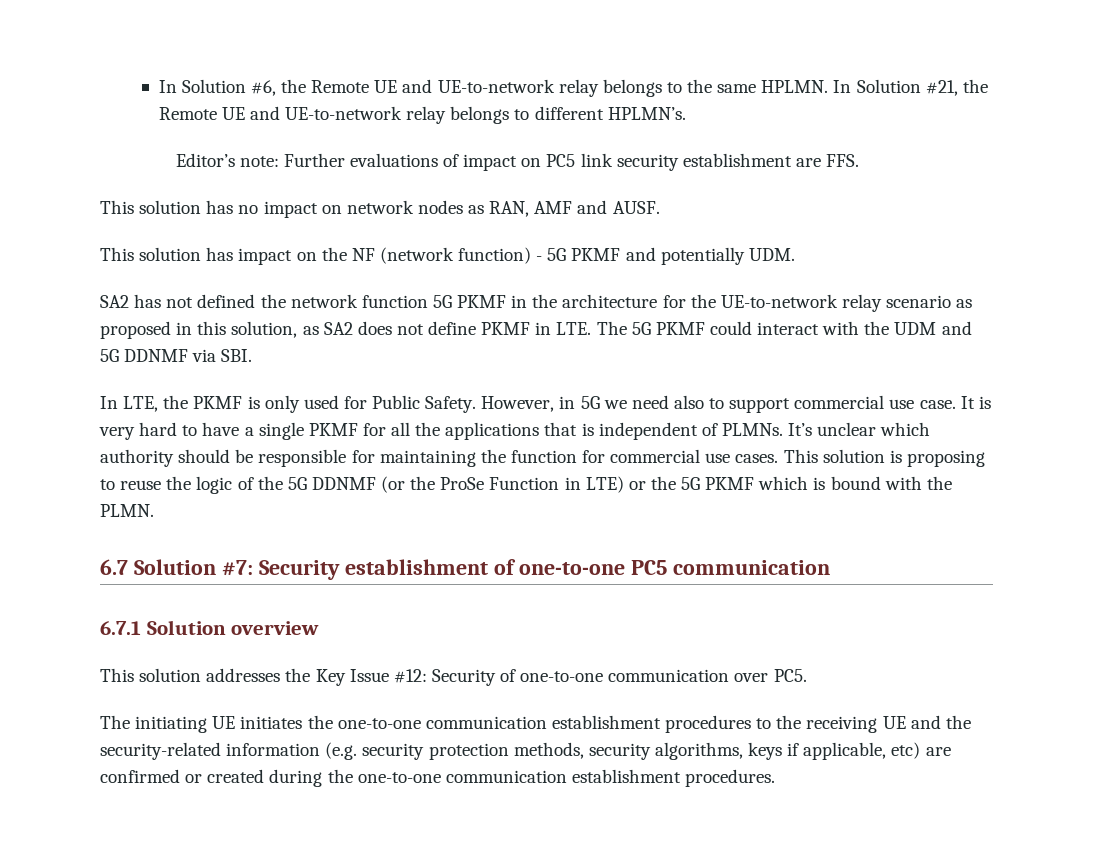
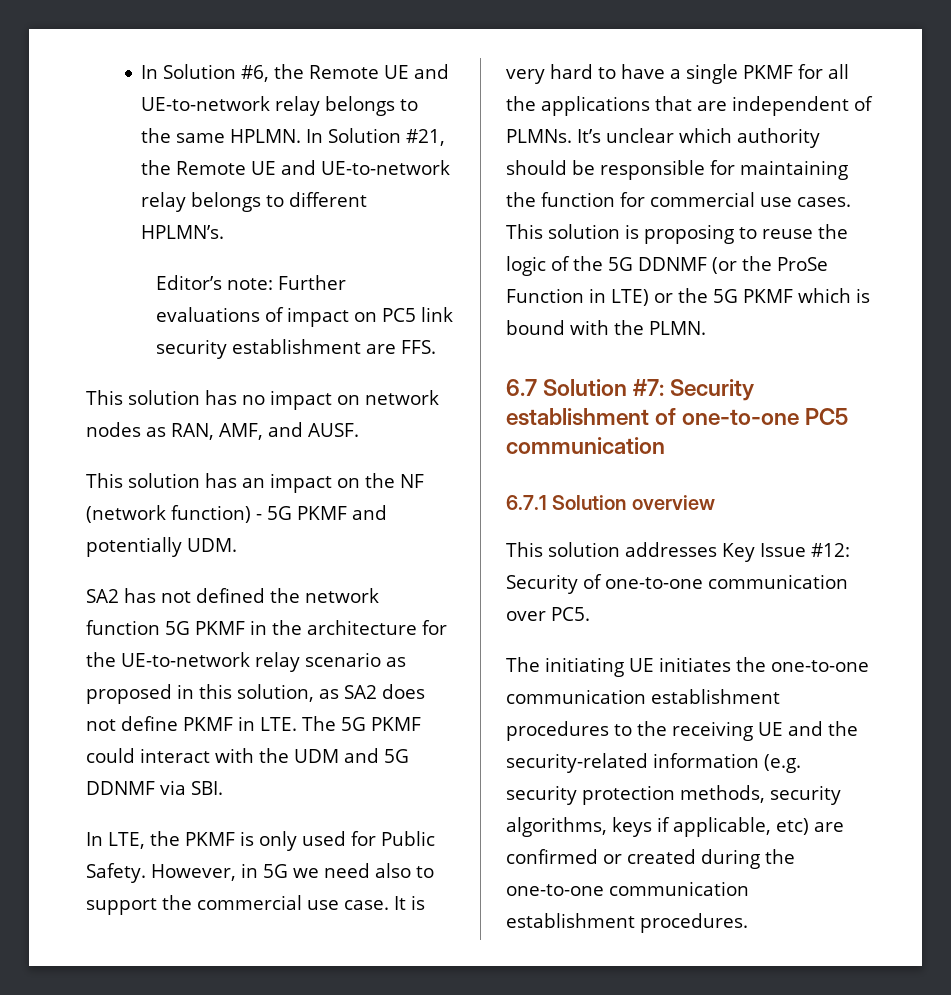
- This solution has no impact on network nodes as RAN, AMF and AUSF.
+ This solution has no impact on network nodes as RAN, AMF, and AUSF.
- This solution has impact on the NF (network function) - 5G PKMF and potentially UDM.
+ This solution has an impact on the NF (network function) - 5G PKMF and potentially UDM.
- However, in 5G we need also to support commercial use case.
+ However, in 5G we need also to support the commercial use case.
- It is very hard to have a single PKMF for all the applications that is independent of PLMNs.
+ It is very hard to have a single PKMF for all the applications that are independent of PLMNs.
- This solution addresses the Key Issue #12: Security of one-to-one communication over PC5.
+ This solution addresses Key Issue #12: Security of one-to-one communication over PC5.

